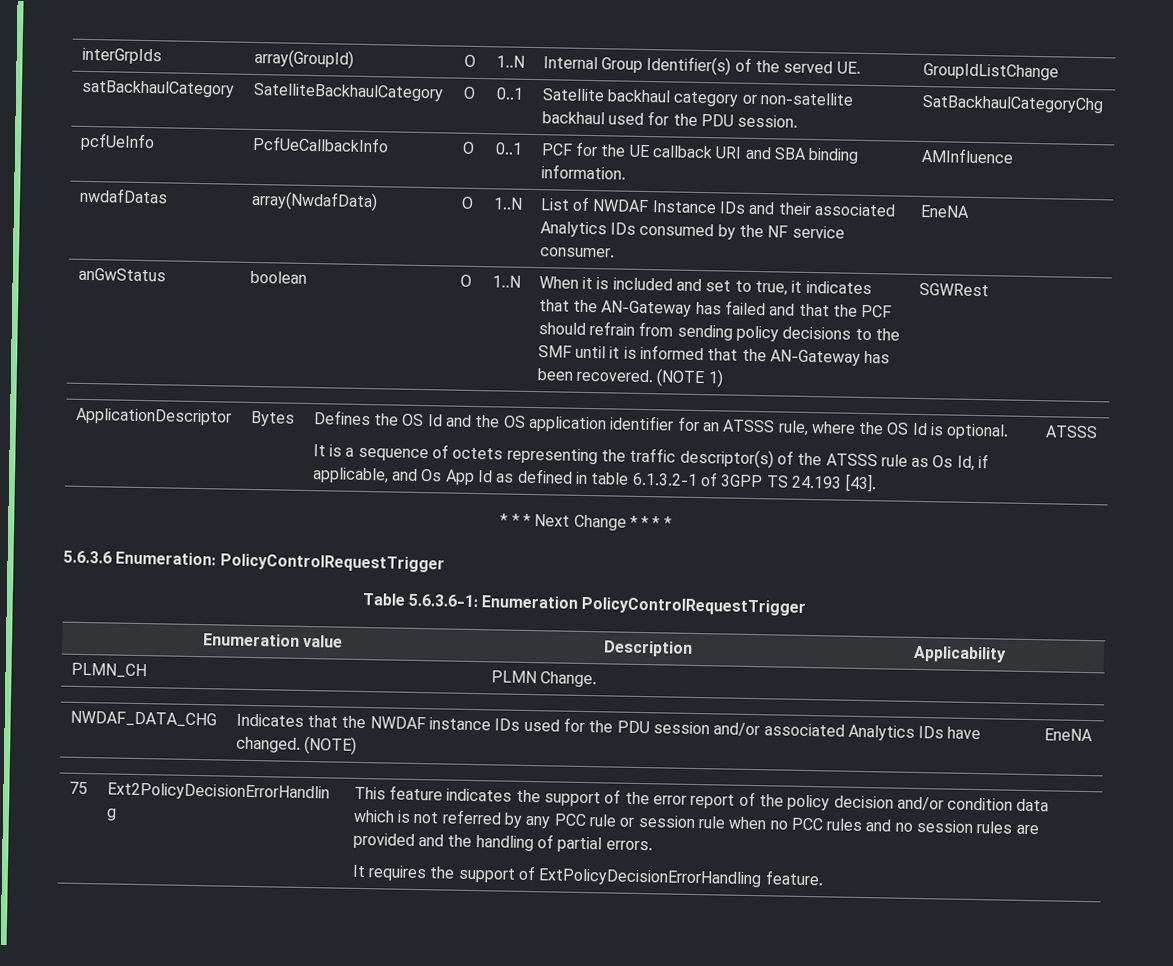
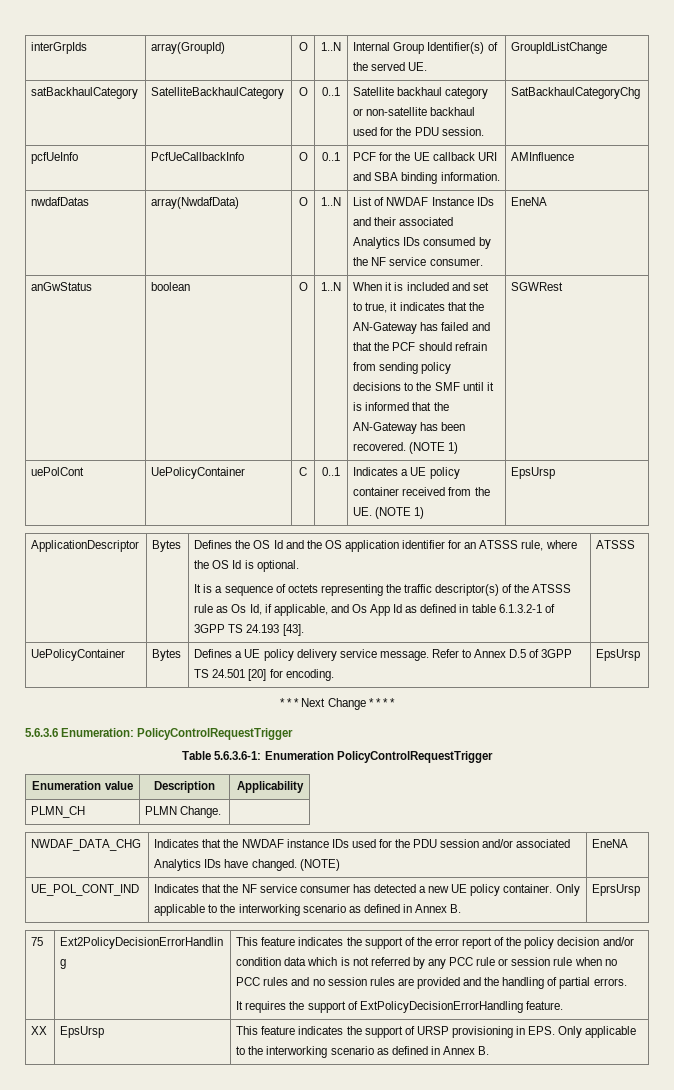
+ uePolCont | UePolicyContainer | C | 0..1 | Indicates a UE policy container received from the UE. (NOTE 1) | EpsUrsp
+ UePolicyContainer | Bytes | Defines a UE policy delivery service message. Refer to Annex D.5 of 3GPP TS 24.501 [20] for encoding. | EpsUrsp
+ UE_POL_CONT_IND | Indicates that the NF service consumer has detected a new UE policy container. Only applicable to the interworking scenario as defined in Annex B. | EprsUrsp
+ XX | EpsUrsp | This feature indicates the support of URSP provisioning in EPS. Only applicable to the interworking scenario as defined in Annex B.

